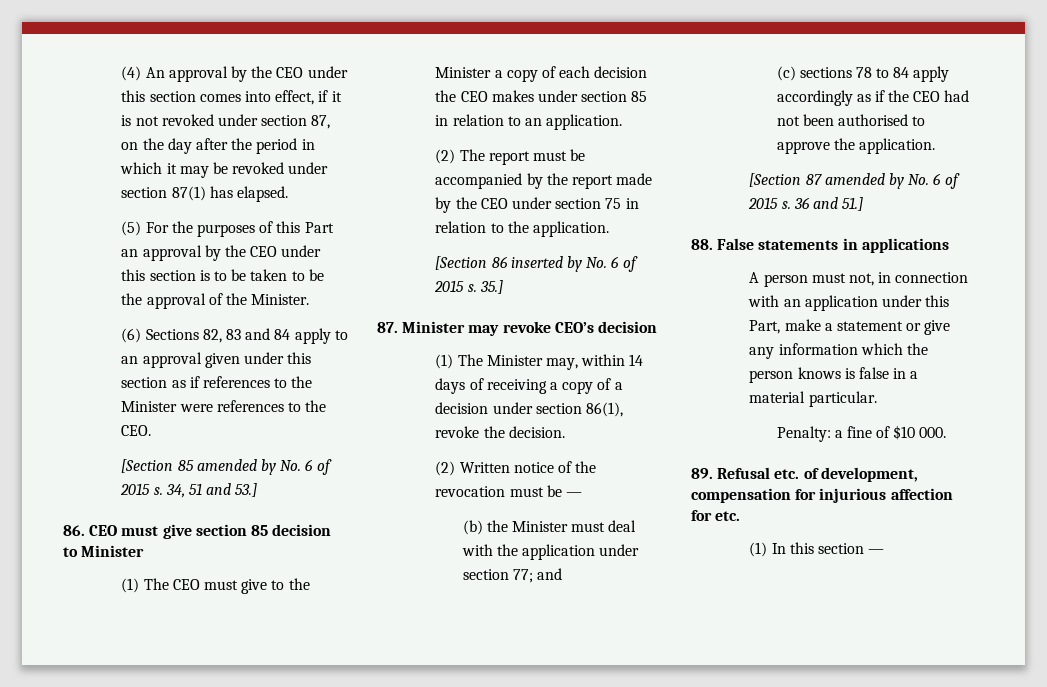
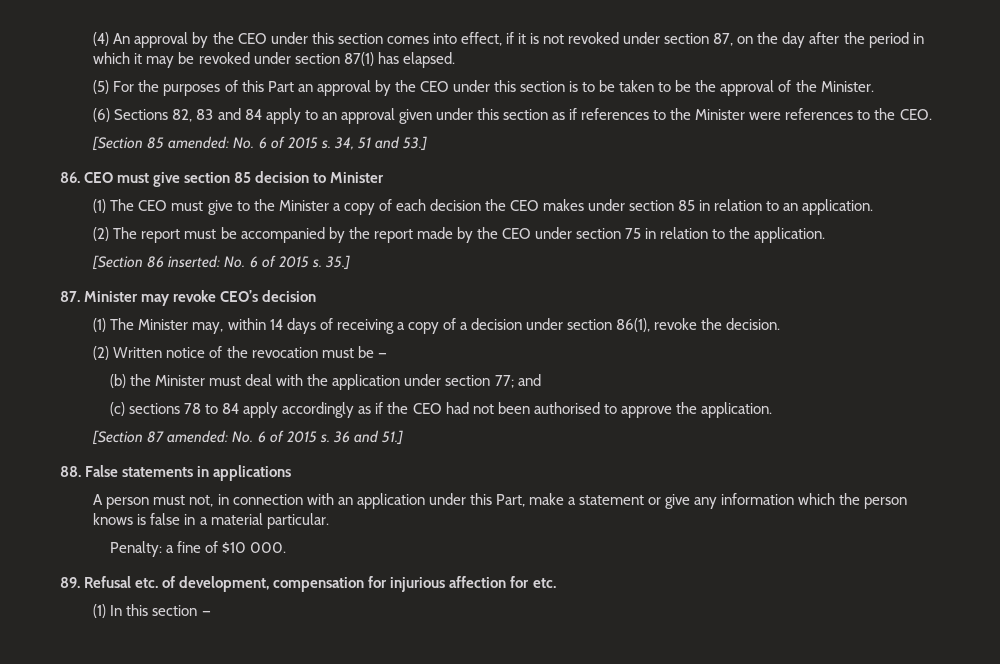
- [Section 85 amended by No. 6 of 2015 s.
+ [Section 85 amended: No. 6 of 2015 s.
- [Section 86 inserted by No. 6 of 2015 s.
+ [Section 86 inserted: No. 6 of 2015 s.
- [Section 87 amended by No. 6 of 2015 s.
+ [Section 87 amended: No. 6 of 2015 s.

